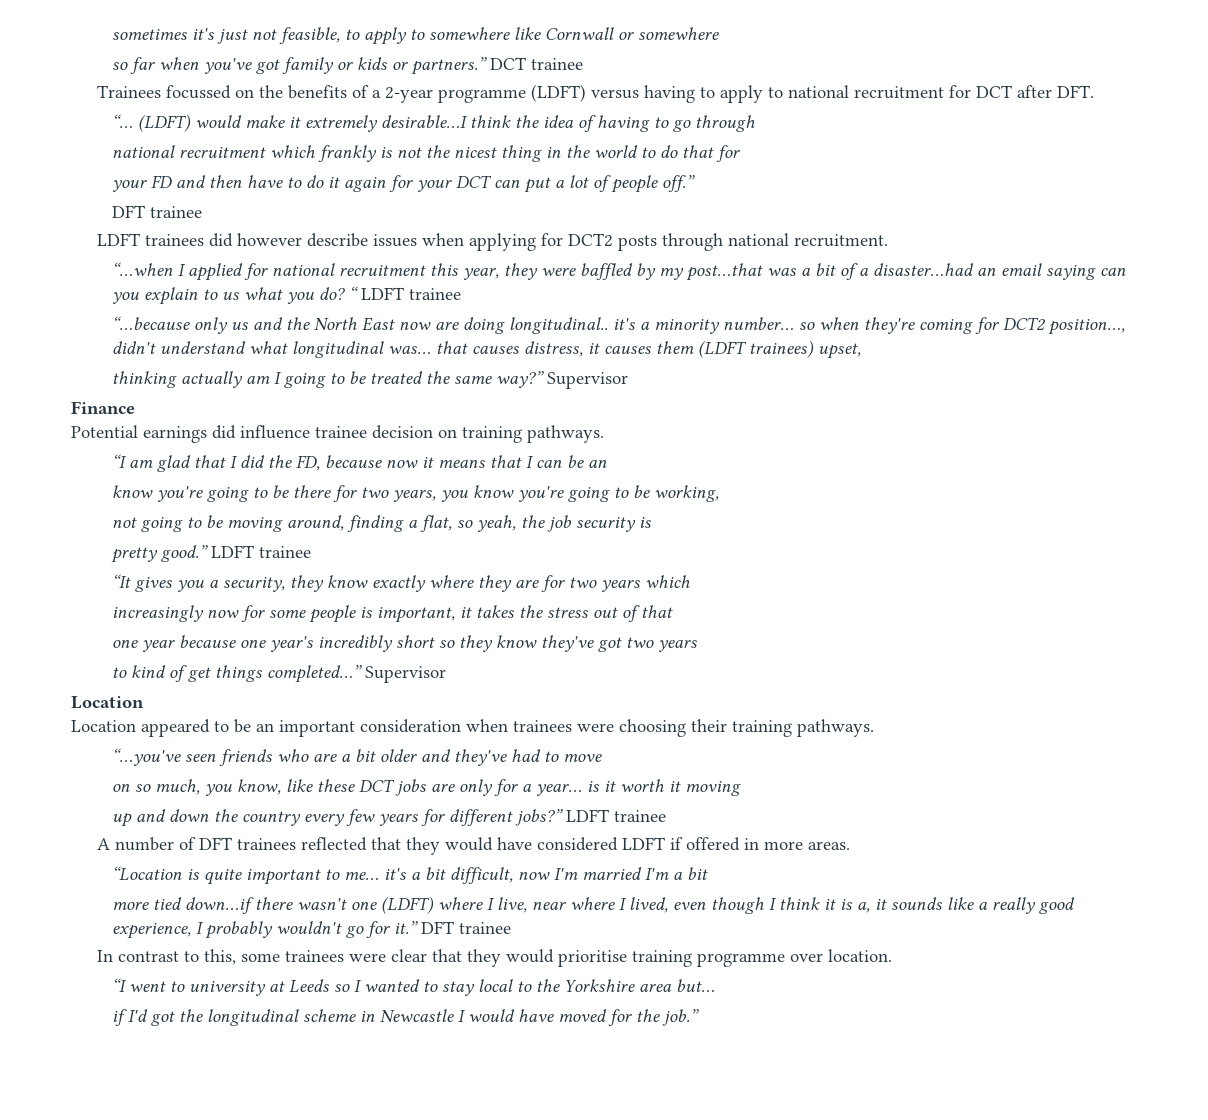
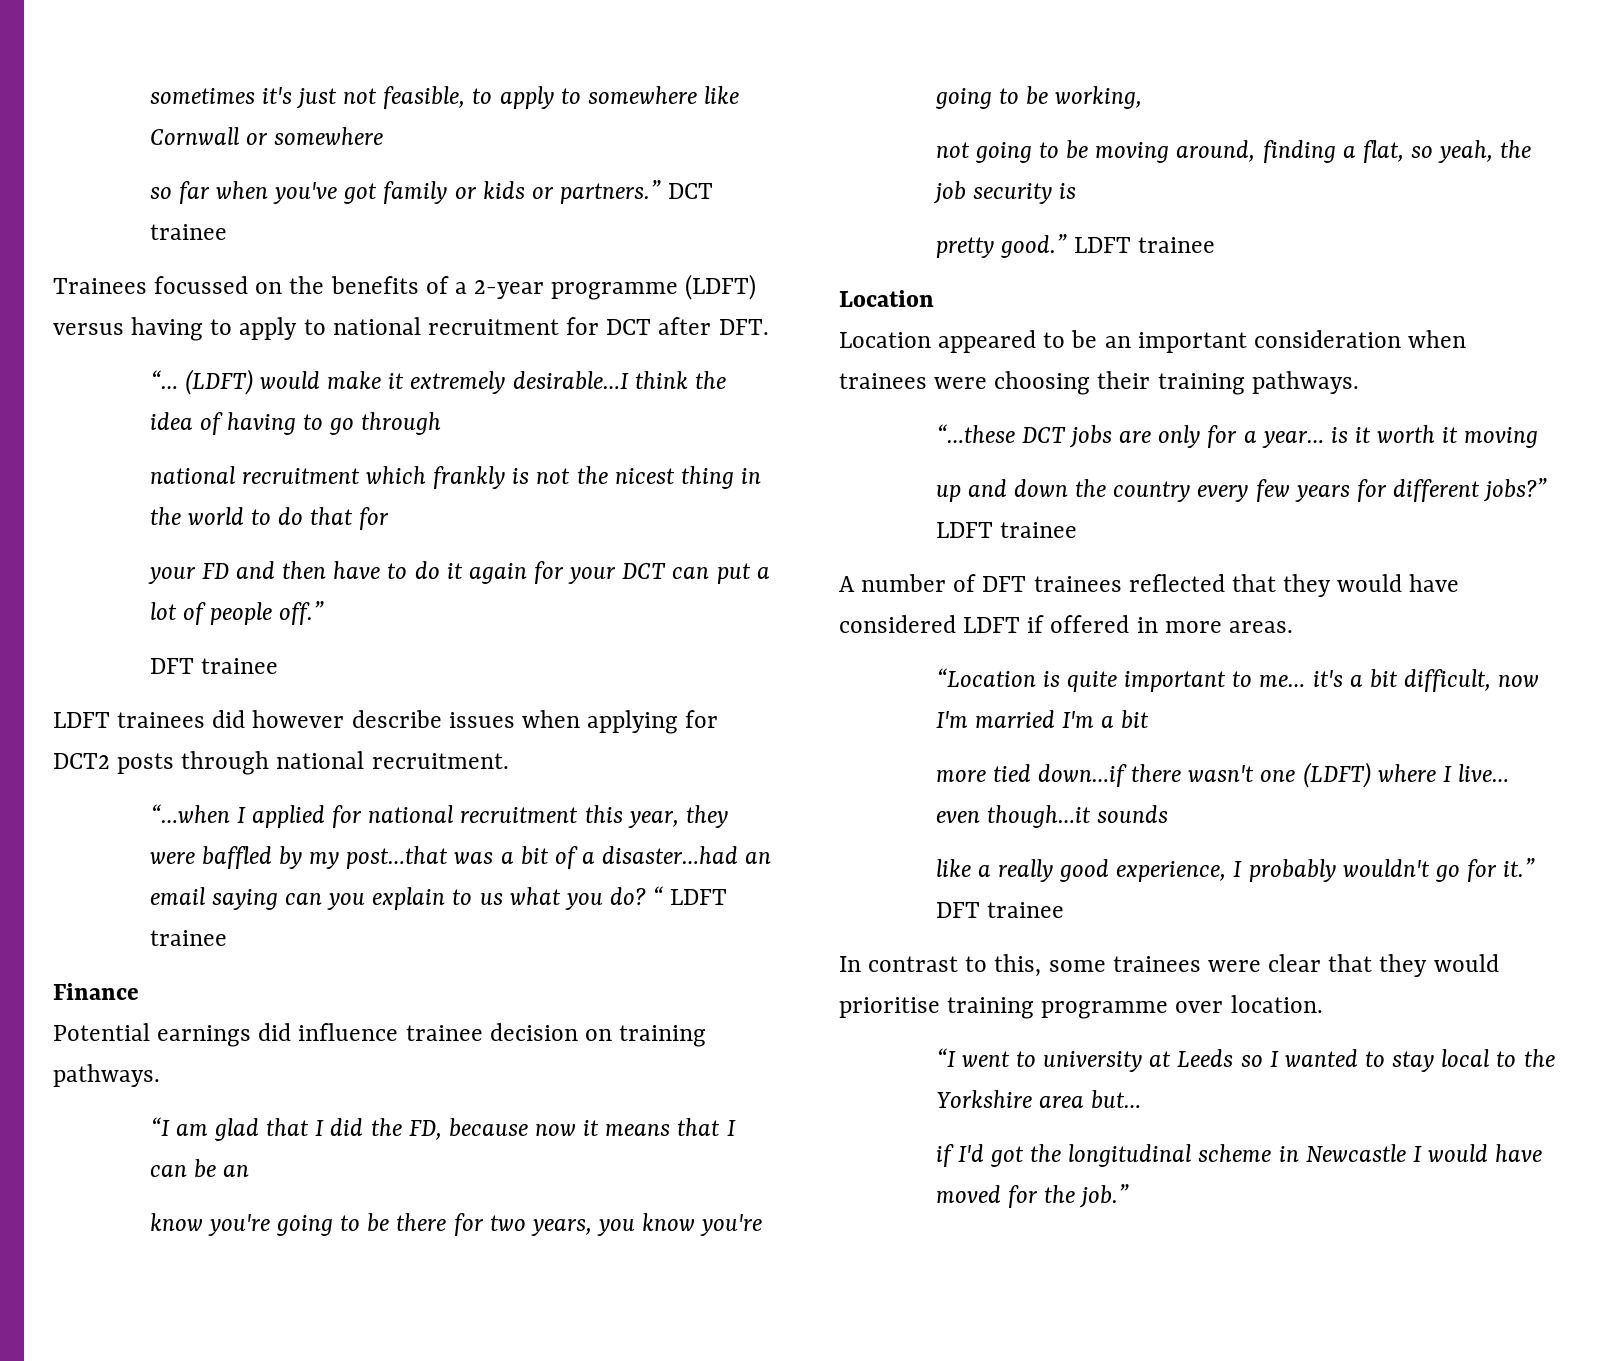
- “…because only us and the North East now are doing longitudinal.. it's a minority number… so when they're coming for DCT2 position…, didn't understand what longitudinal was… that causes distress, it causes them (LDFT trainees) upset,
- thinking actually am I going to be treated the same way?” Supervisor
- “It gives you a security, they know exactly where they are for two years which
- increasingly now for some people is important, it takes the stress out of that
- one year because one year's incredibly short so they know they've got two years
- to kind of get things completed…” Supervisor
- “…you've seen friends who are a bit older and they've had to move
- on so much, you know, like these DCT jobs are only for a year… is it worth it moving
+ “…these DCT jobs are only for a year… is it worth it moving
- more tied down…if there wasn't one (LDFT) where I live, near where I lived, even though I think it is a, it sounds like a really good experience, I probably wouldn't go for it.”
+ more tied down…if there wasn't one (LDFT) where I live… even though…it sounds
+ like a really good experience, I probably wouldn't go for it.”

